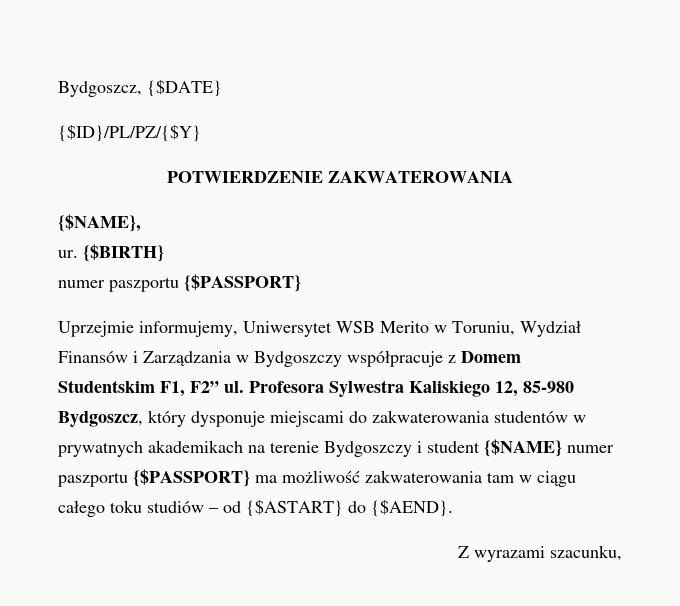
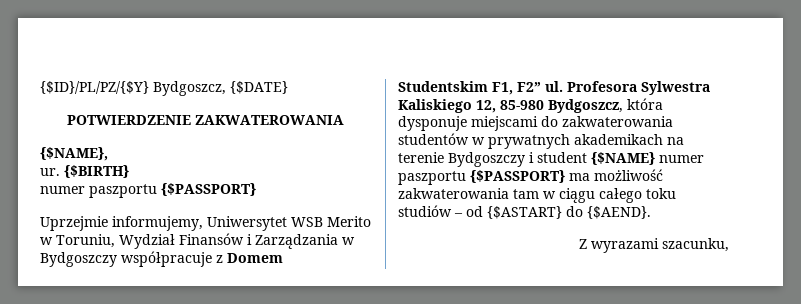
- Bydgoszcz, {$DATE}
+ {$ID}/PL/PZ/{$Y} Bydgoszcz, {$DATE}
- {$ID}/PL/PZ/{$Y}
- Profesora Sylwestra Kaliskiego 12, 85-980 Bydgoszcz, który dysponuje miejscami do zakwaterowania studentów w prywatnych akademikach na terenie Bydgoszczy i student {$NAME} numer paszportu {$PASSPORT} ma możliwość zakwaterowania tam w ciągu całego toku studiów – od {$ASTART} do {$AEND}.
+ Profesora Sylwestra Kaliskiego 12, 85-980 Bydgoszcz, która dysponuje miejscami do zakwaterowania studentów w prywatnych akademikach na terenie Bydgoszczy i student {$NAME} numer paszportu {$PASSPORT} ma możliwość zakwaterowania tam w ciągu całego toku studiów – od {$ASTART} do {$AEND}.

